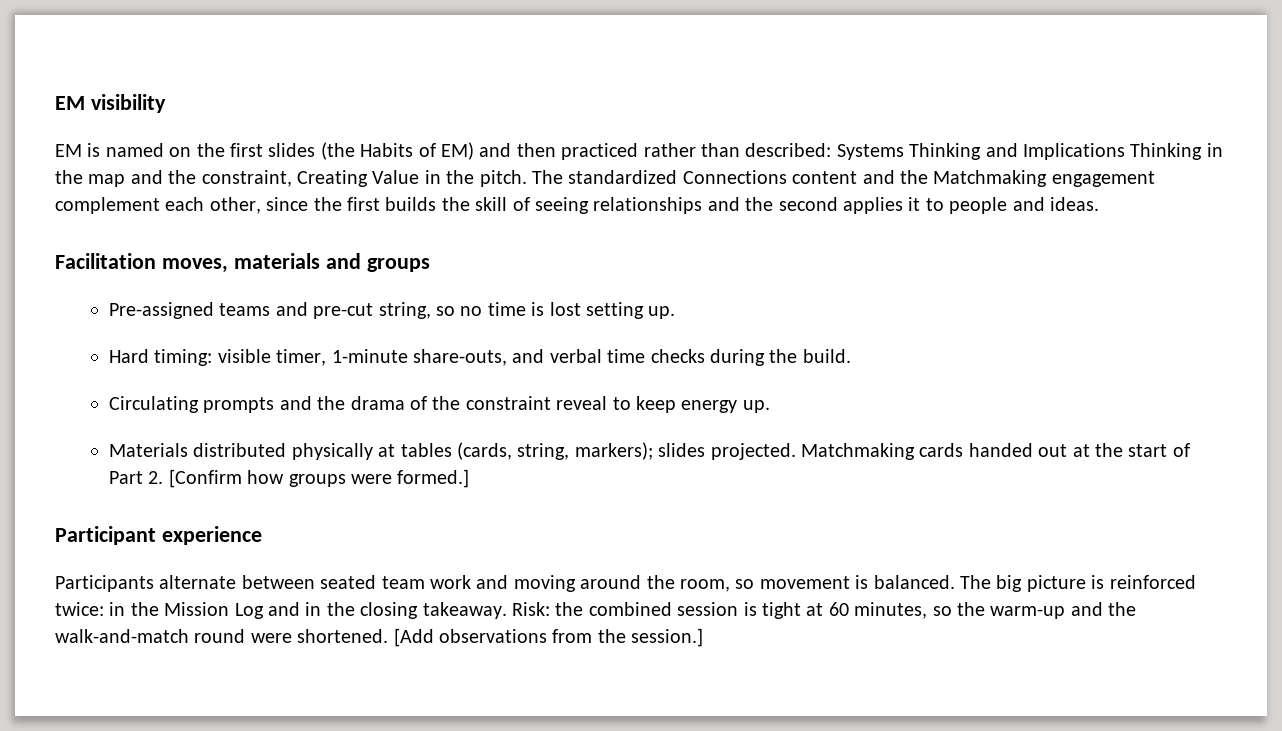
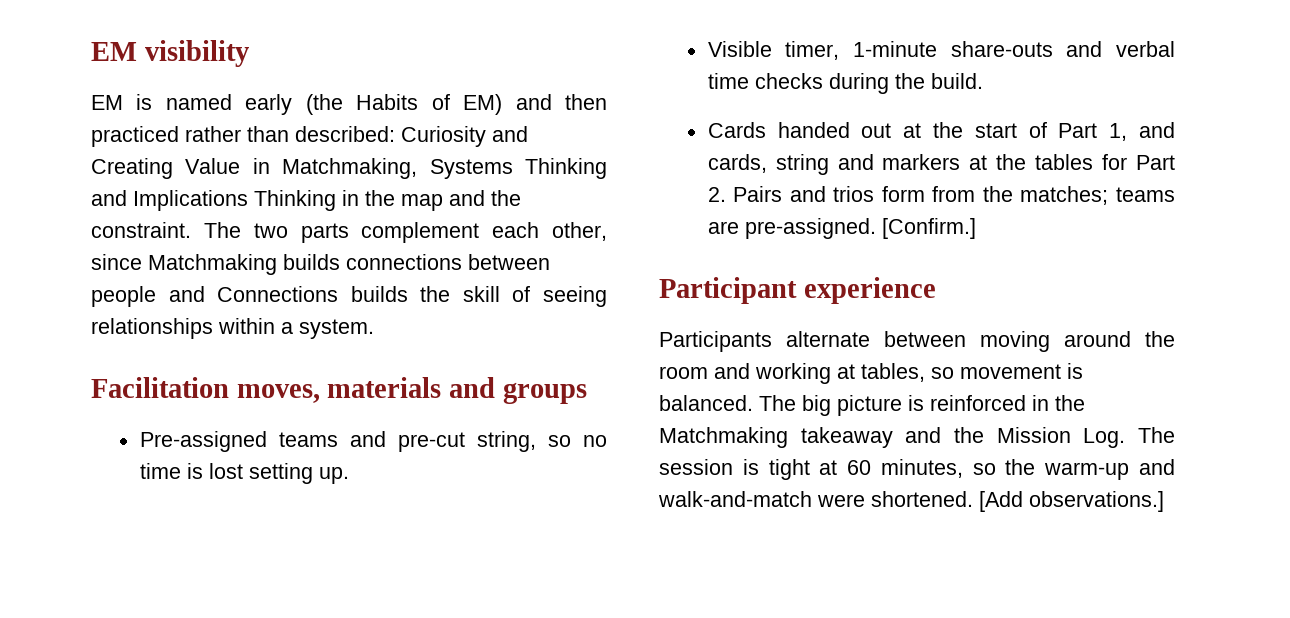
- EM is named on the first slides (the Habits of EM) and then practiced rather than described: Systems Thinking and Implications Thinking in the map and the constraint, Creating Value in the pitch. The standardized Connections content and the Matchmaking engagement complement each other, since the first builds the skill of seeing relationships and the second applies it to people and ideas.
+ EM is named early (the Habits of EM) and then practiced rather than described: Curiosity and Creating Value in Matchmaking, Systems Thinking and Implications Thinking in the map and the constraint. The two parts complement each other, since Matchmaking builds connections between people and Connections builds the skill of seeing relationships within a system.
- Hard timing: visible timer, 1-minute share-outs, and verbal time checks during the build.
+ Visible timer, 1-minute share-outs and verbal time checks during the build.
- Circulating prompts and the drama of the constraint reveal to keep energy up.
- Materials distributed physically at tables (cards, string, markers); slides projected. Matchmaking cards handed out at the start of Part 2. [Confirm how groups were formed.]
+ Cards handed out at the start of Part 1, and cards, string and markers at the tables for Part 2. Pairs and trios form from the matches; teams are pre-assigned. [Confirm.]
- Participants alternate between seated team work and moving around the room, so movement is balanced.
+ Participants alternate between moving around the room and working at tables, so movement is balanced.
- The big picture is reinforced twice: in the Mission Log and in the closing takeaway. Risk: the combined session is tight at 60 minutes, so the warm-up and the walk-and-match round were shortened. [Add observations from the session.]
+ The big picture is reinforced in the Matchmaking takeaway and the Mission Log. The session is tight at 60 minutes, so the warm-up and walk-and-match were shortened. [Add observations.]

